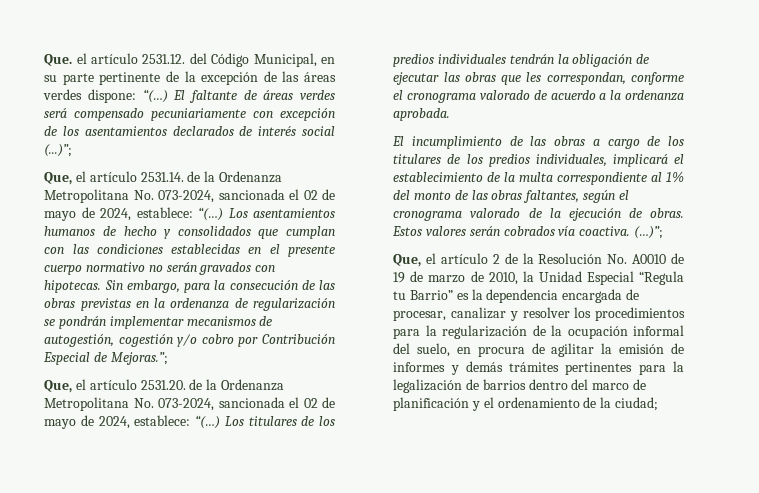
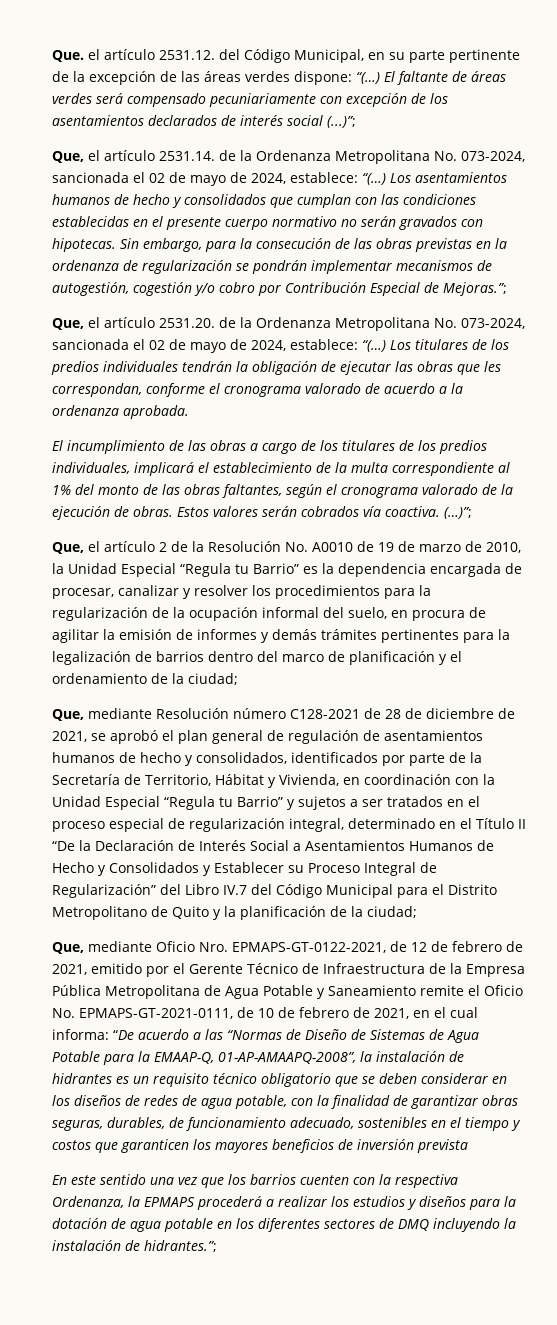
+ Que, mediante Resolución número C128-2021 de 28 de diciembre de 2021, se aprobó el plan general de regulación de asentamientos humanos de hecho y consolidados, identificados por parte de la Secretaría de Territorio, Hábitat y Vivienda, en coordinación con la Unidad Especial “Regula tu Barrio” y sujetos a ser tratados en el proceso especial de regularización integral, determinado en el Título II “De la Declaración de Interés Social a Asentamientos Humanos de Hecho y Consolidados y Establecer su Proceso Integral de Regularización” del Libro IV.7 del Código Municipal para el Distrito Metropolitano de Quito y la planificación de la ciudad;
+ Que, mediante Oficio Nro. EPMAPS-GT-0122-2021, de 12 de febrero de 2021, emitido por el Gerente Técnico de Infraestructura de la Empresa Pública Metropolitana de Agua Potable y Saneamiento remite el Oficio No. EPMAPS-GT-2021-0111, de 10 de febrero de 2021, en el cual informa: “De acuerdo a las “Normas de Diseño de Sistemas de Agua Potable para la EMAAP-Q, 01-AP-AMAAPQ-2008”, la instalación de hidrantes es un requisito técnico obligatorio que se deben considerar en los diseños de redes de agua potable, con la finalidad de garantizar obras seguras, durables, de funcionamiento adecuado, sostenibles en el tiempo y costos que garanticen los mayores beneficios de inversión prevista
+ En este sentido una vez que los barrios cuenten con la respectiva Ordenanza, la EPMAPS procederá a realizar los estudios y diseños para la dotación de agua potable en los diferentes sectores de DMQ incluyendo la instalación de hidrantes.”;

